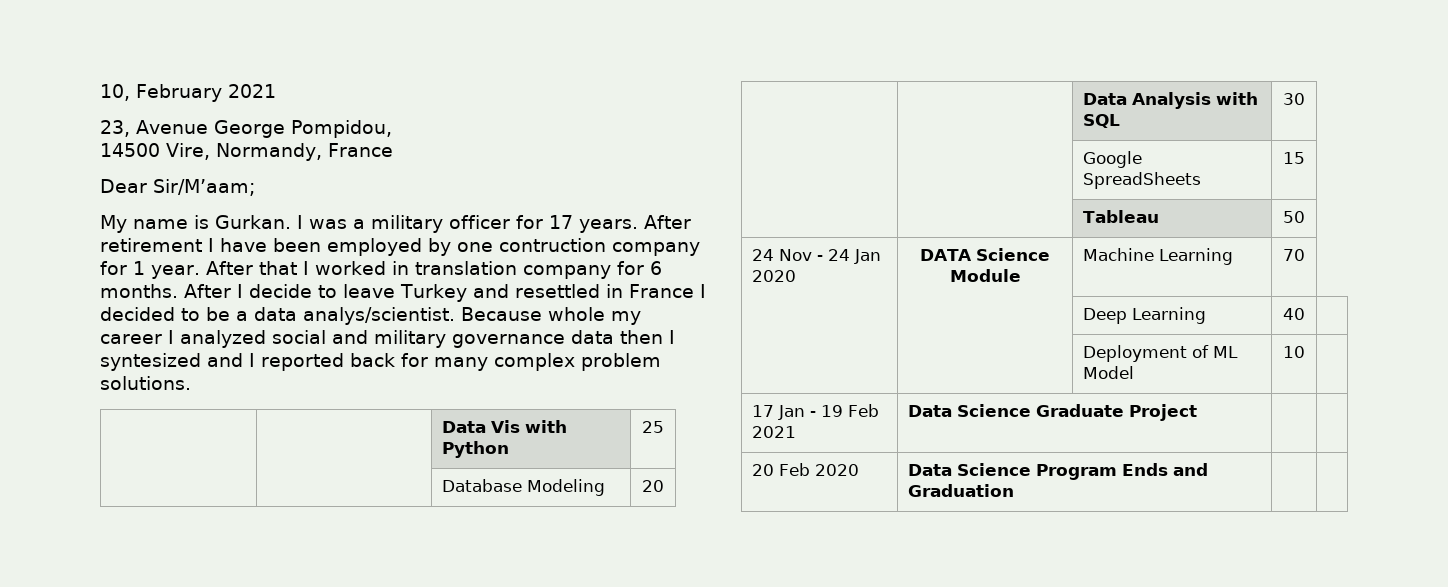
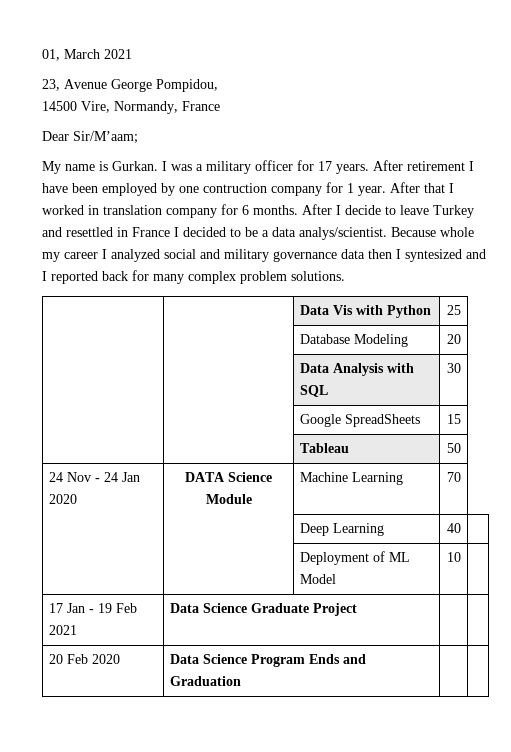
- 10, February 2021
+ 01, March 2021

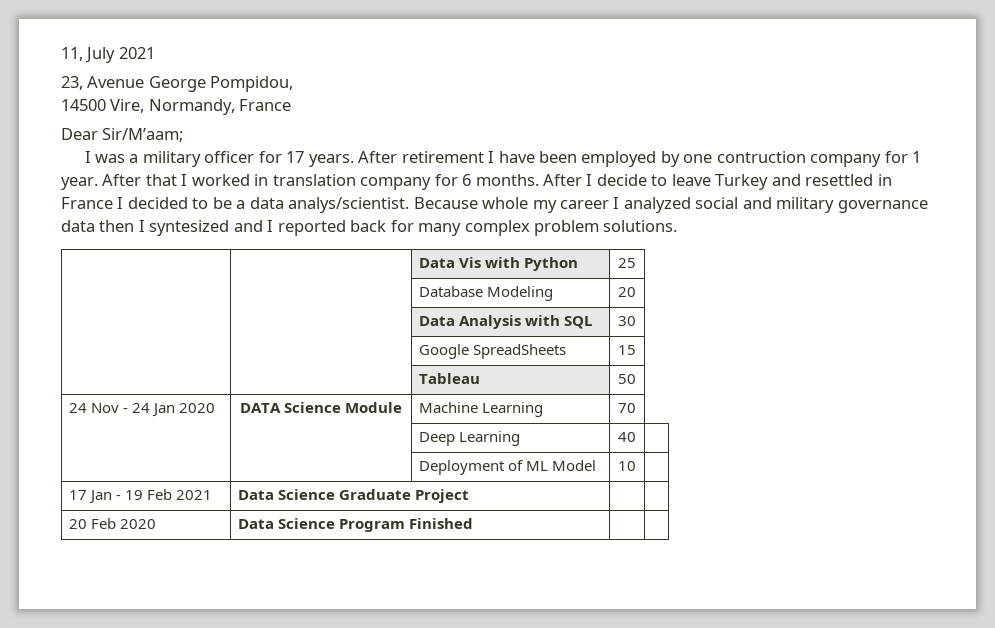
- 01, March 2021
+ 11, July 2021
- My name is Gurkan.
- 20 Feb 2020 | Data Science Program Ends and Graduation | |
+ 20 Feb 2020 | Data Science Program Finished | |

